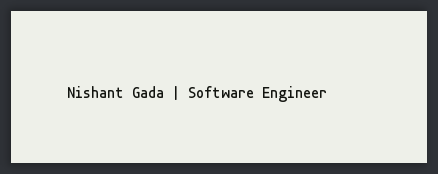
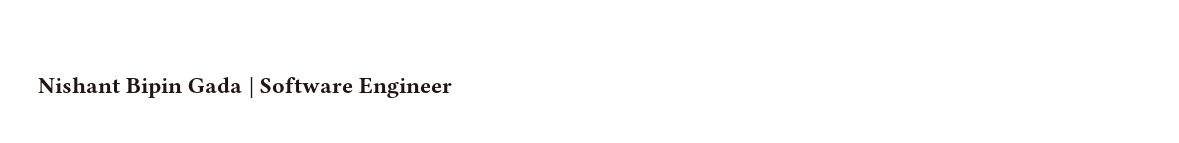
- Nishant Gada | Software Engineer
+ Nishant Bipin Gada | Software Engineer

